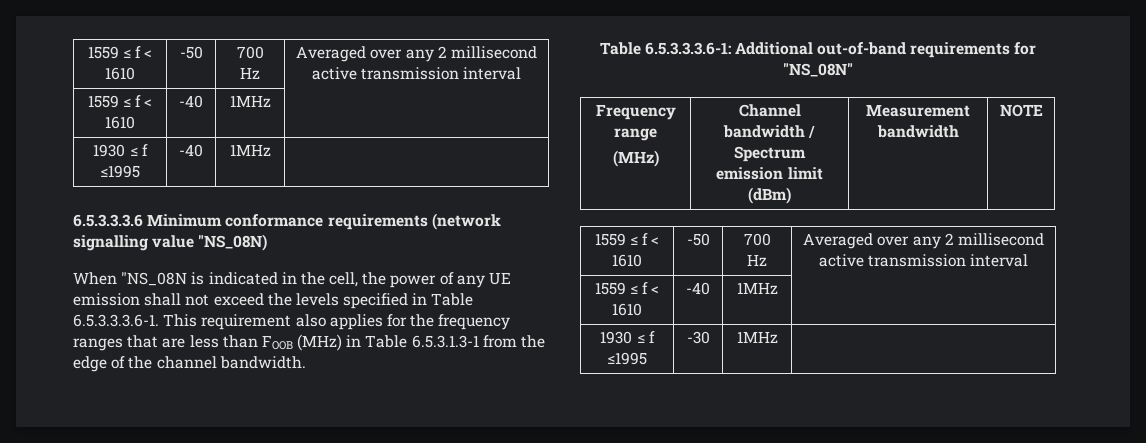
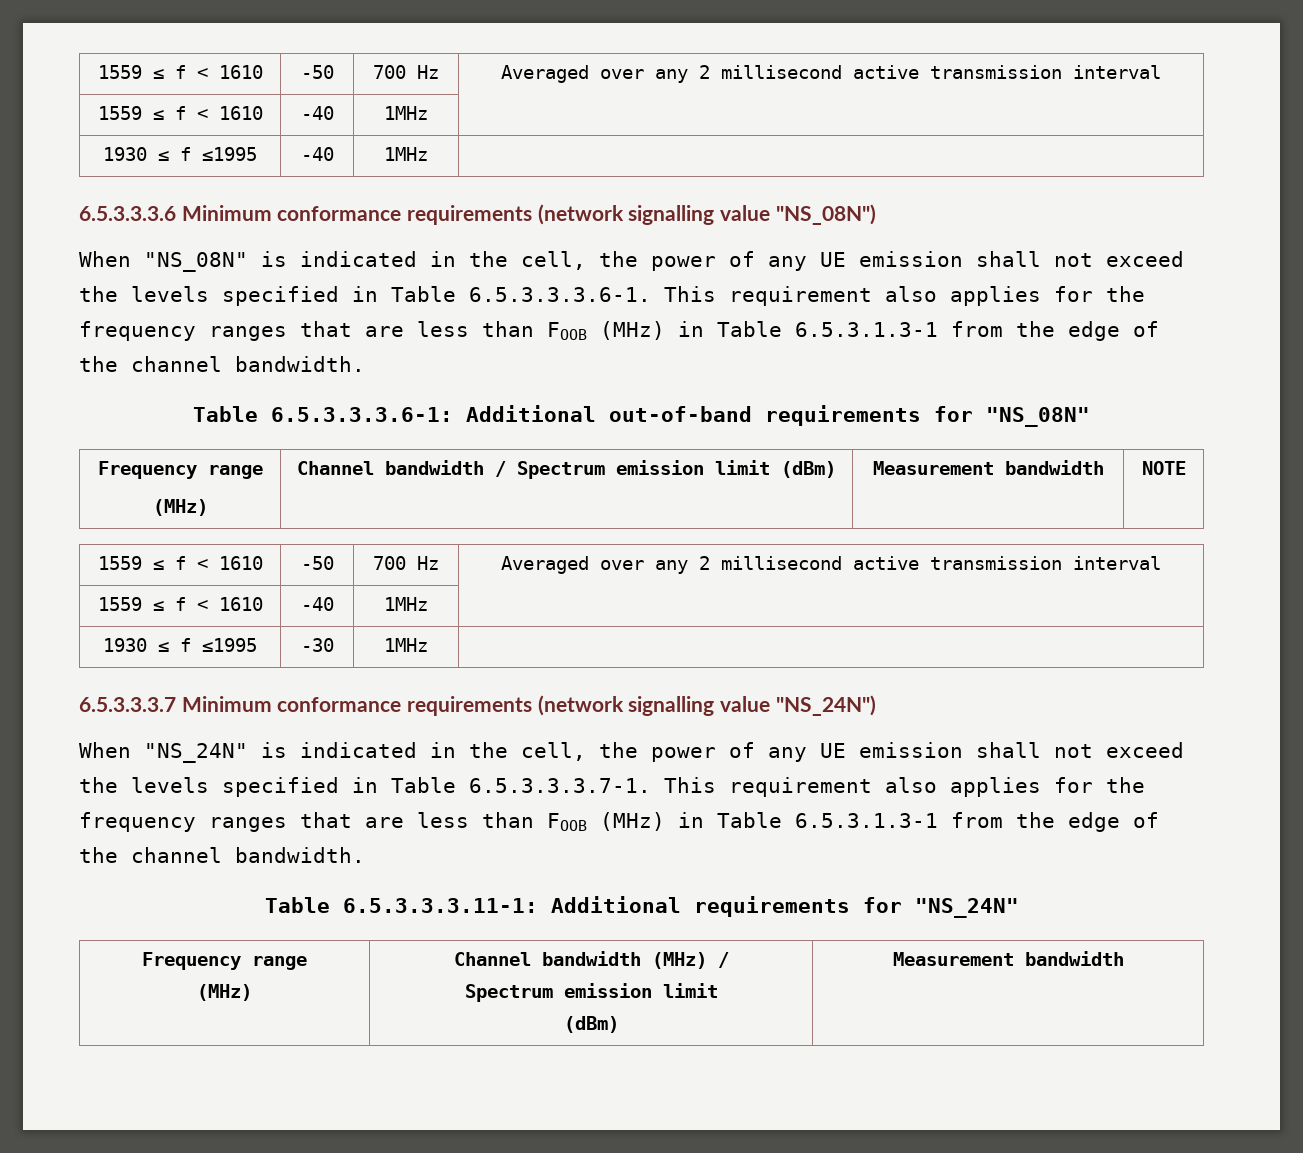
- 6.5.3.3.3.6 Minimum conformance requirements (network signalling value "NS_08N)
- When "NS_08N is indicated in the cell, the power of any UE emission shall not exceed the levels specified in Table 6.5.3.3.3.6-1. This requirement also applies for the frequency ranges that are less than FOOB (MHz) in Table 6.5.3.1.3-1 from the edge of the channel bandwidth.
+ 6.5.3.3.3.6 Minimum conformance requirements (network signalling value "NS_08N")
+ When "NS_08N" is indicated in the cell, the power of any UE emission shall not exceed the levels specified in Table 6.5.3.3.3.6-1. This requirement also applies for the frequency ranges that are less than FOOB (MHz) in Table 6.5.3.1.3-1 from the edge of the channel bandwidth.
+ 6.5.3.3.3.7 Minimum conformance requirements (network signalling value "NS_24N")
+ When "NS_24N" is indicated in the cell, the power of any UE emission shall not exceed the levels specified in Table 6.5.3.3.3.7-1. This requirement also applies for the frequency ranges that are less than FOOB (MHz) in Table 6.5.3.1.3-1 from the edge of the channel bandwidth.
+ Table 6.5.3.3.3.11-1: Additional requirements for "NS_24N"
+ Frequency range
+ (MHz) | Channel bandwidth (MHz) /
+ Spectrum emission limit
+ (dBm) | Measurement bandwidth

